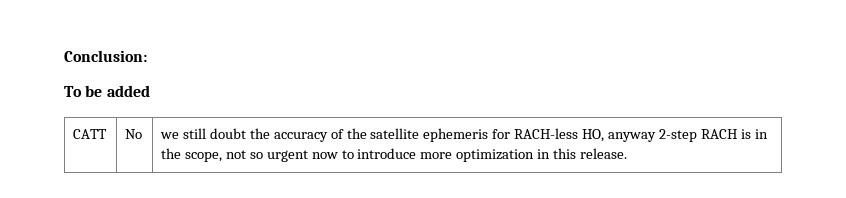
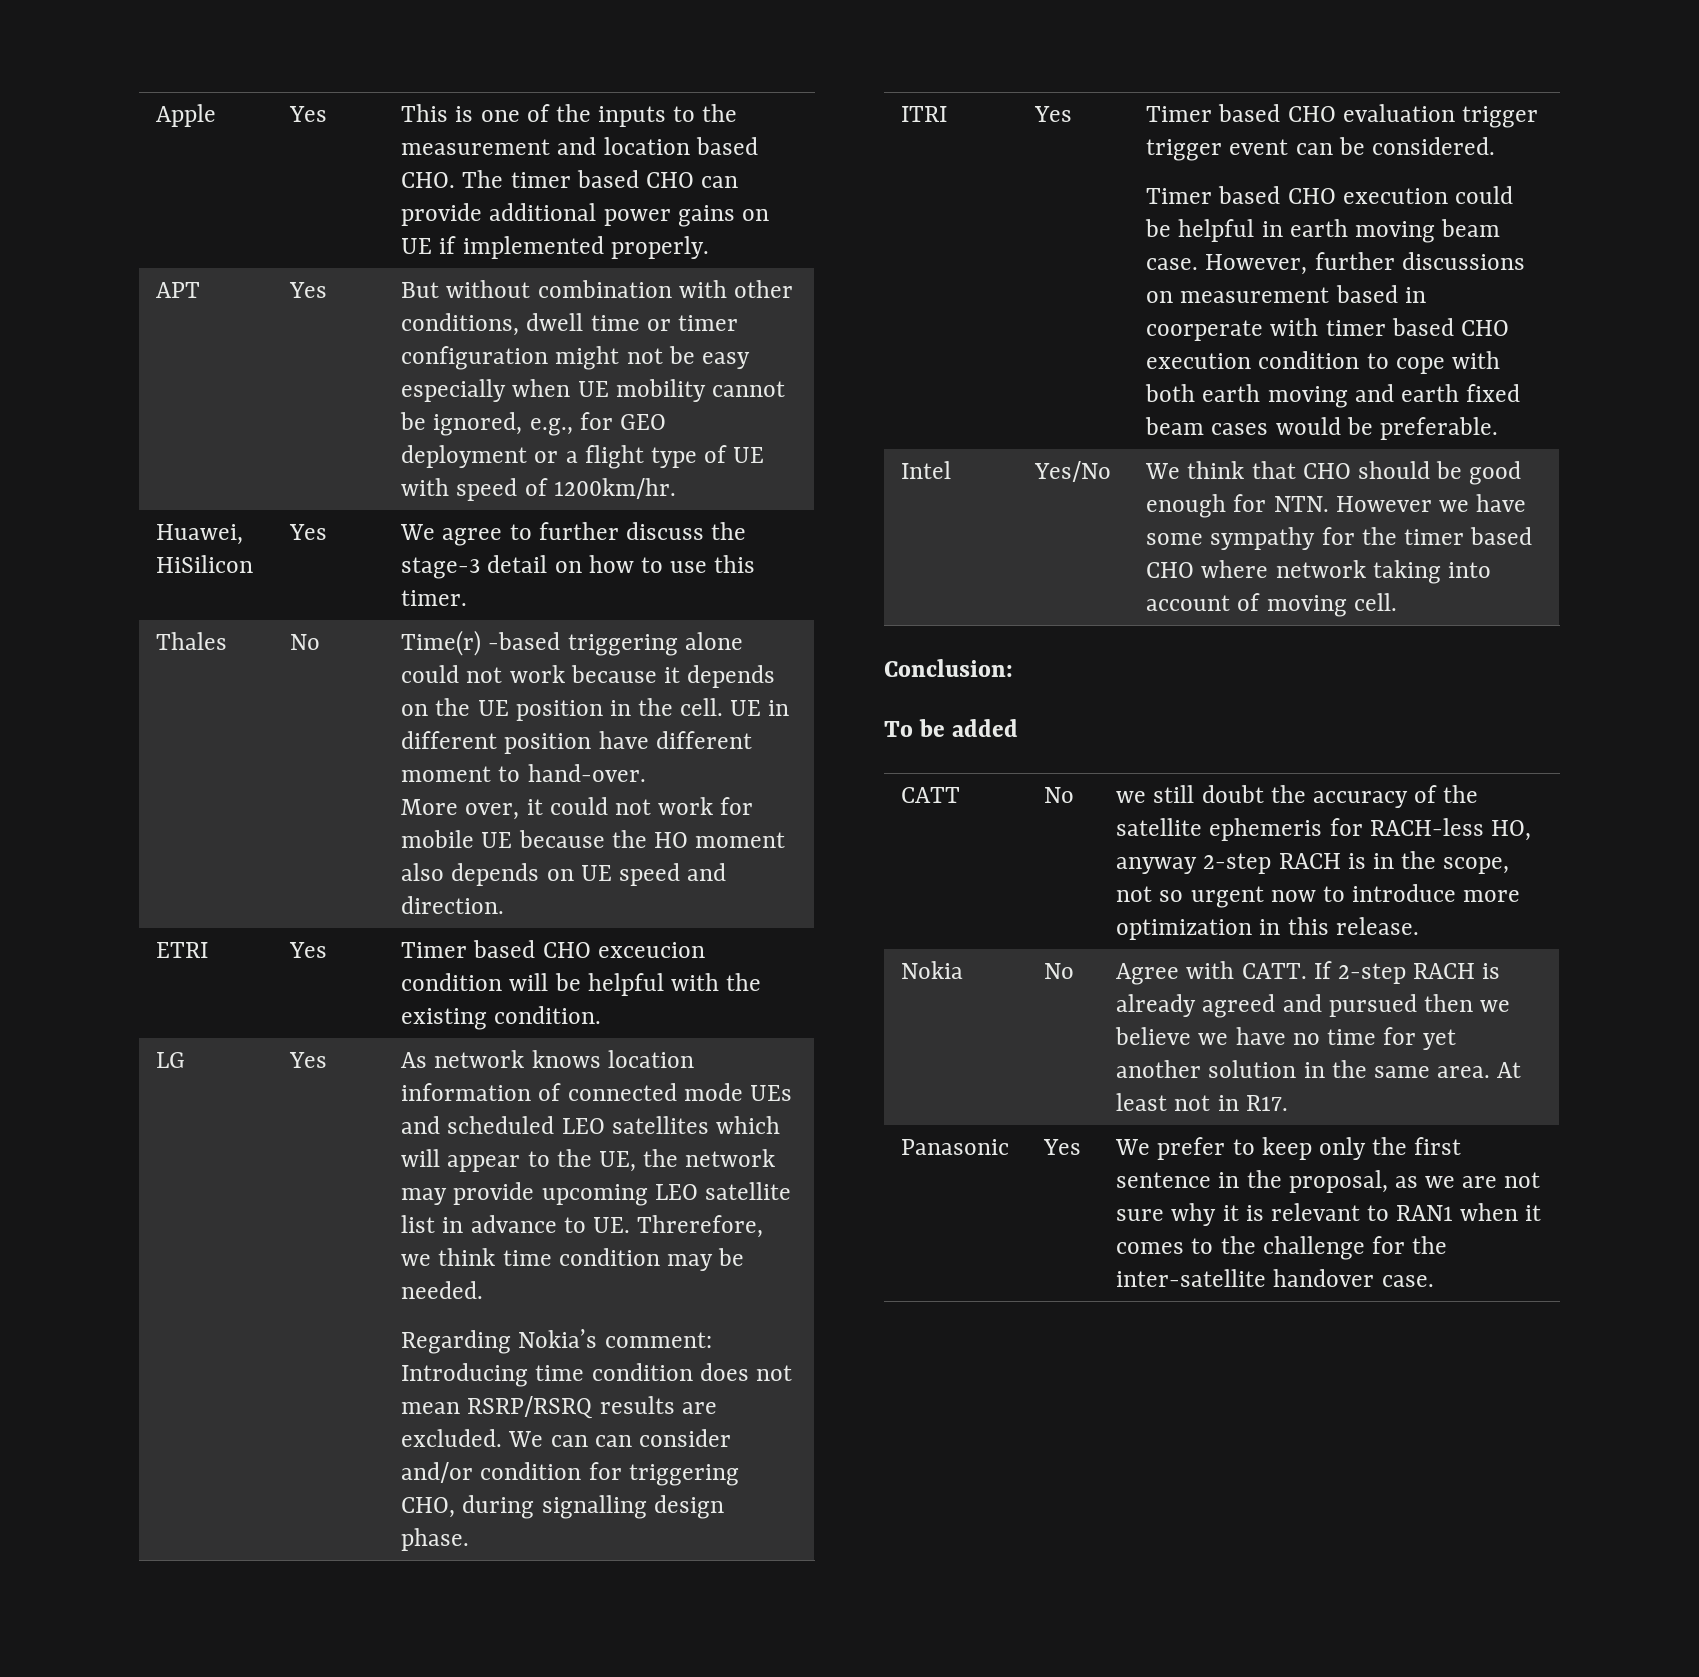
+ Apple | Yes | This is one of the inputs to the measurement and location based CHO. The timer based CHO can provide additional power gains on UE if implemented properly.
+ APT | Yes | But without combination with other conditions, dwell time or timer configuration might not be easy especially when UE mobility cannot be ignored, e.g., for GEO deployment or a flight type of UE with speed of 1200km/hr.
+ Huawei, HiSilicon | Yes | We agree to further discuss the stage-3 detail on how to use this timer.
+ Thales | No | Time(r) -based triggering alone could not work because it depends on the UE position in the cell. UE in different position have different moment to hand-over.
+ More over, it could not work for mobile UE because the HO moment also depends on UE speed and direction.
+ ETRI | Yes | Timer based CHO exceucion condition will be helpful with the existing condition.
+ LG | Yes | As network knows location information of connected mode UEs and scheduled LEO satellites which will appear to the UE, the network may provide upcoming LEO satellite list in advance to UE. Threrefore, we think time condition may be needed.
+ Regarding Nokia’s comment: Introducing time condition does not mean RSRP/RSRQ results are excluded. We can can consider and/or condition for triggering CHO, during signalling design phase.
+ ITRI | Yes | Timer based CHO evaluation trigger trigger event can be considered.
+ Timer based CHO execution could be helpful in earth moving beam case. However, further discussions on measurement based in coorperate with timer based CHO execution condition to cope with both earth moving and earth fixed beam cases would be preferable.
+ Intel | Yes/No | We think that CHO should be good enough for NTN. However we have some sympathy for the timer based CHO where network taking into account of moving cell.
+ Nokia | No | Agree with CATT. If 2-step RACH is already agreed and pursued then we believe we have no time for yet another solution in the same area. At least not in R17.
+ Panasonic | Yes | We prefer to keep only the first sentence in the proposal, as we are not sure why it is relevant to RAN1 when it comes to the challenge for the inter-satellite handover case.

